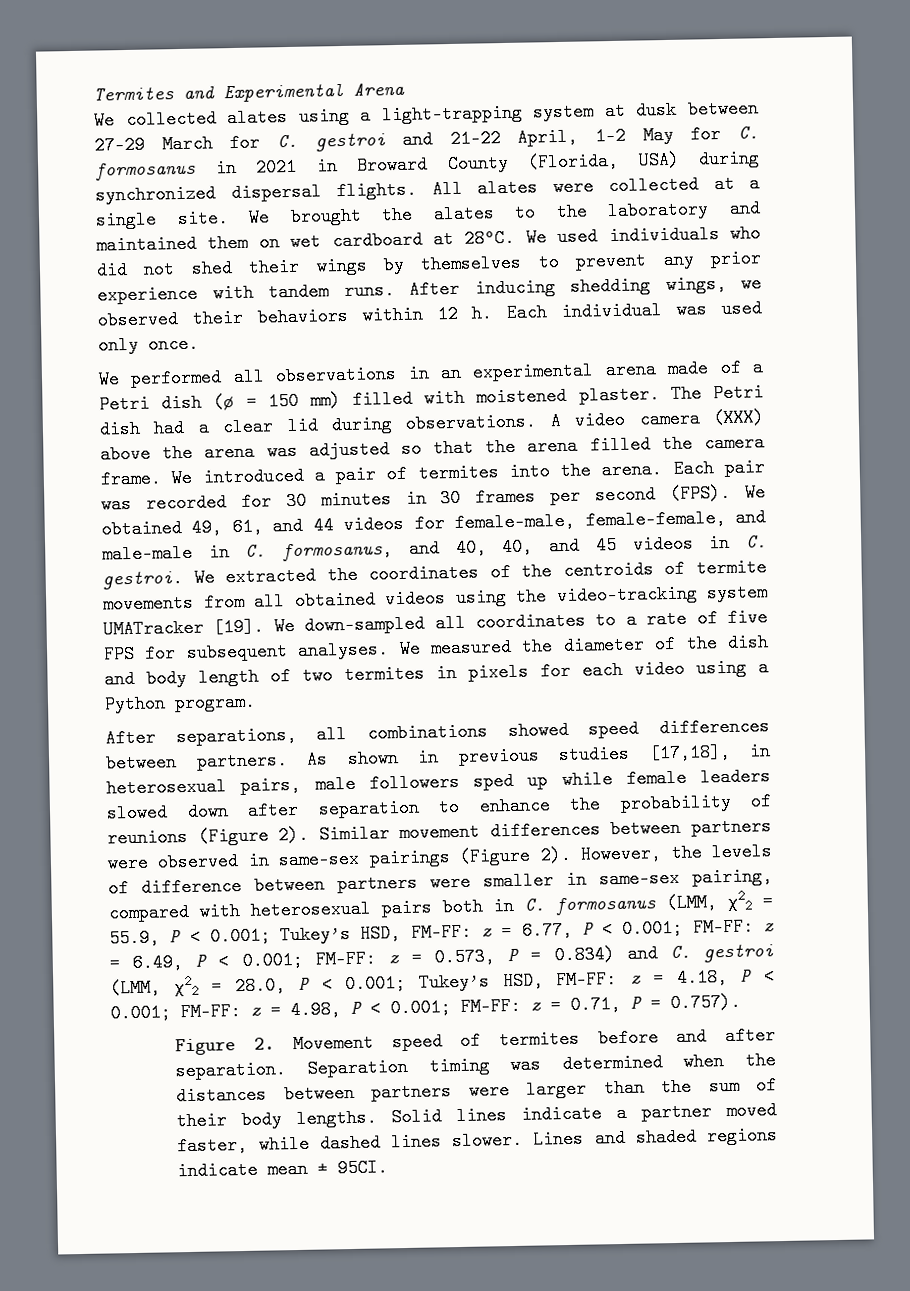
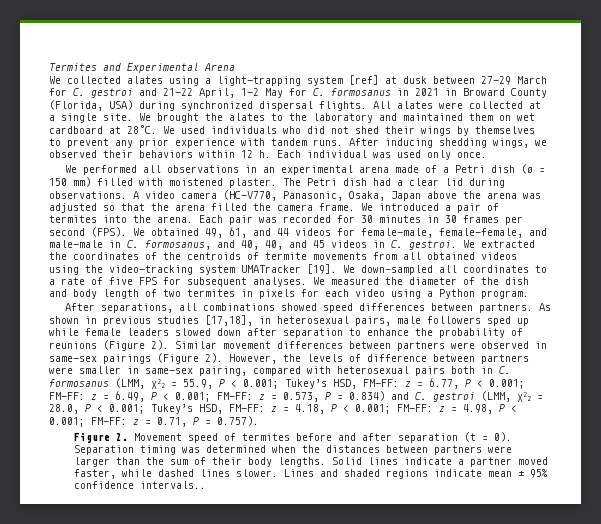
- We collected alates using a light-trapping system at dusk between 27-29 March for C. gestroi and 21-22 April, 1-2 May for C. formosanus in 2021 in Broward County (Florida, USA) during synchronized dispersal flights.
+ We collected alates using a light-trapping system [ref] at dusk between 27-29 March for C. gestroi and 21-22 April, 1-2 May for C. formosanus in 2021 in Broward County (Florida, USA) during synchronized dispersal flights.
- A video camera (XXX) above the arena was adjusted so that the arena filled the camera frame.
+ A video camera (HC-V770, Panasonic, Osaka, Japan above the arena was adjusted so that the arena filled the camera frame.
- Figure 2. Movement speed of termites before and after separation.
+ Figure 2. Movement speed of termites before and after separation (t = 0).
- Lines and shaded regions indicate mean ± 95CI.
+ Lines and shaded regions indicate mean ± 95% confidence intervals..

